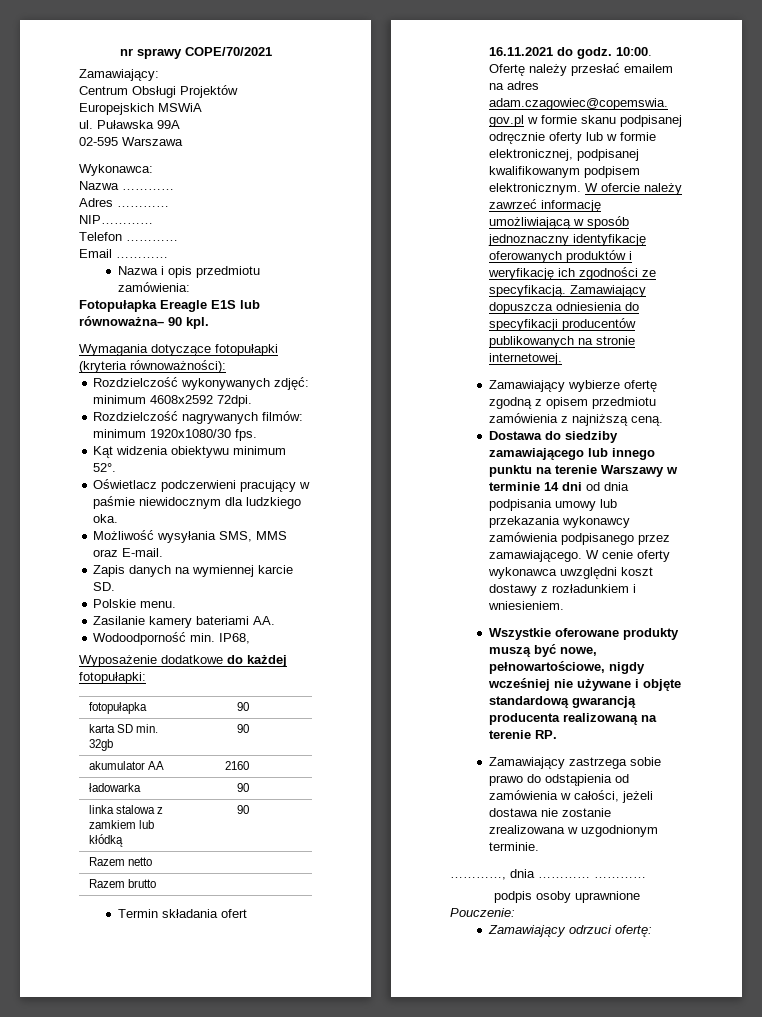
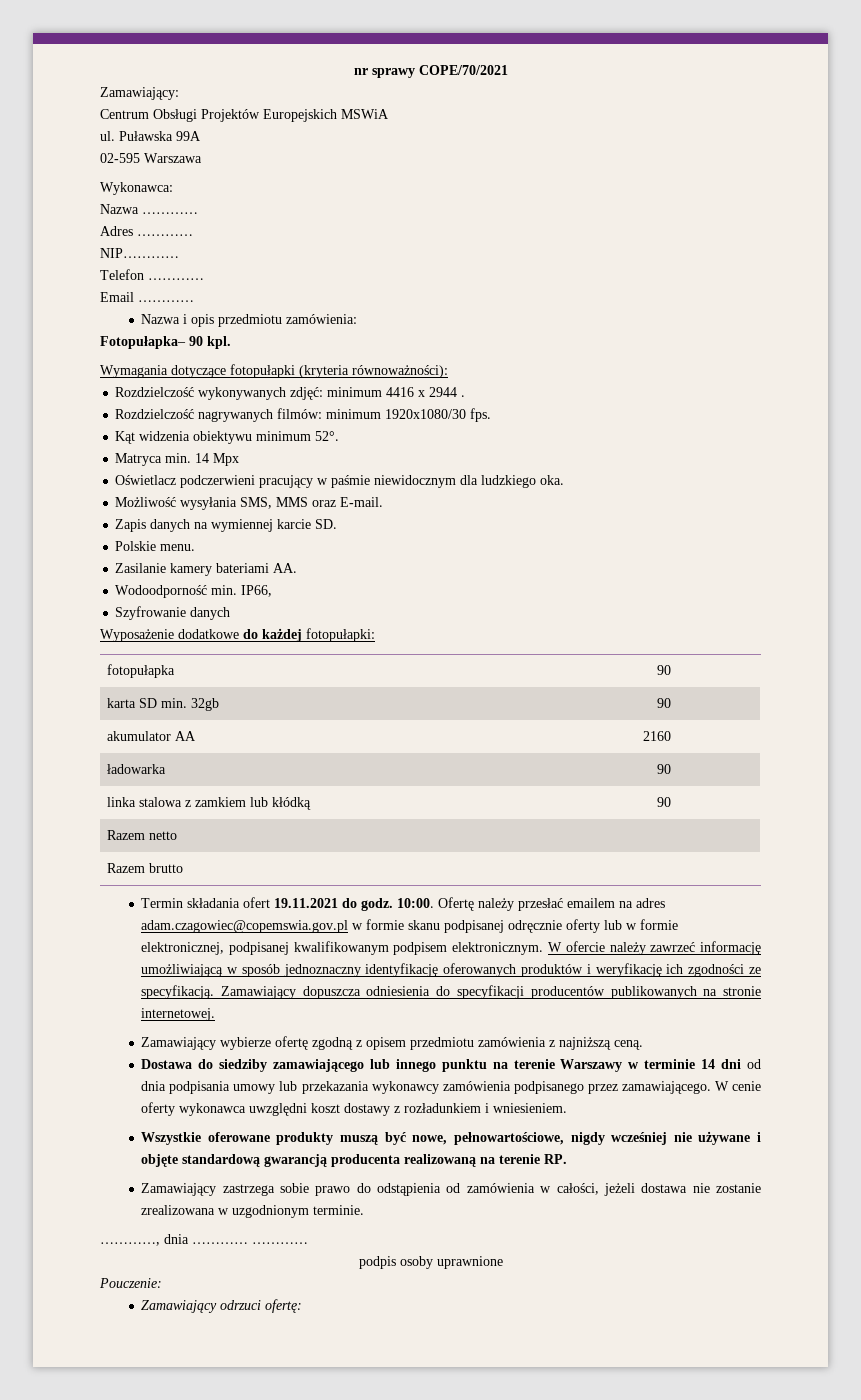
- Fotopułapka Ereagle E1S lub równoważna– 90 kpl.
+ Fotopułapka– 90 kpl.
- Rozdzielczość wykonywanych zdjęć: minimum 4608x2592 72dpi.
+ Rozdzielczość wykonywanych zdjęć: minimum 4416 x 2944 .
+ Matryca min. 14 Mpx
- Wodoodporność min. IP68,
+ Wodoodporność min. IP66,
+ Szyfrowanie danych
- Termin składania ofert 16.11.2021 do godz.
+ Termin składania ofert 19.11.2021 do godz.

